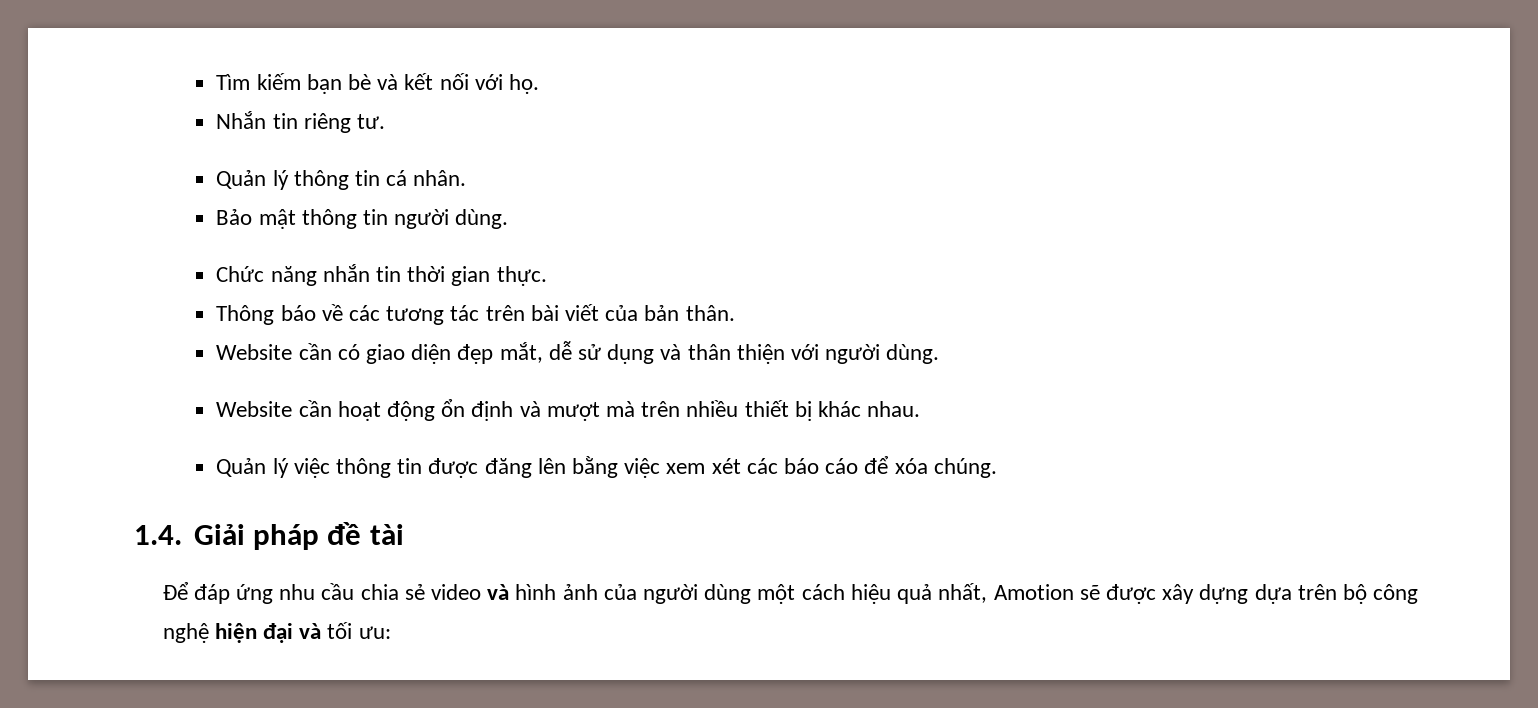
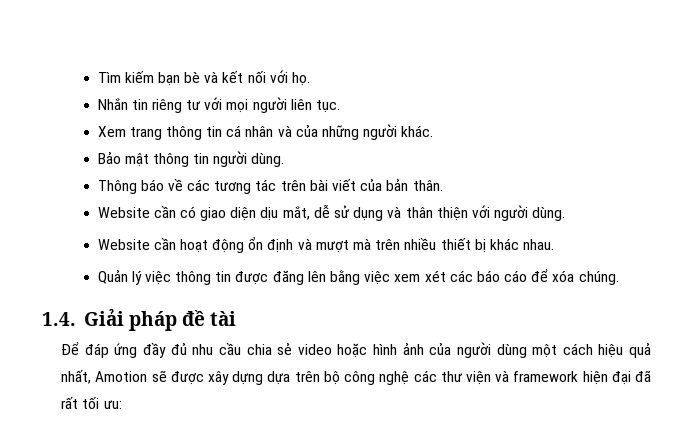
- Nhắn tin riêng tư.
- Quản lý thông tin cá nhân.
+ Nhắn tin riêng tư với mọi người liên tục.
+ Xem trang thông tin cá nhân và của những người khác.
- Chức năng nhắn tin thời gian thực.
- Website cần có giao diện đẹp mắt, dễ sử dụng và thân thiện với người dùng.
+ Website cần có giao diện dịu mắt, dễ sử dụng và thân thiện với người dùng.
- Để đáp ứng nhu cầu chia sẻ video và hình ảnh của người dùng một cách hiệu quả nhất, Amotion sẽ được xây dựng dựa trên bộ công nghệ hiện đại và tối ưu:
+ Để đáp ứng đầy đủ nhu cầu chia sẻ video hoặc hình ảnh của người dùng một cách hiệu quả nhất, Amotion sẽ được xây dựng dựa trên bộ công nghệ các thư viện và framework hiện đại đã rất tối ưu:

